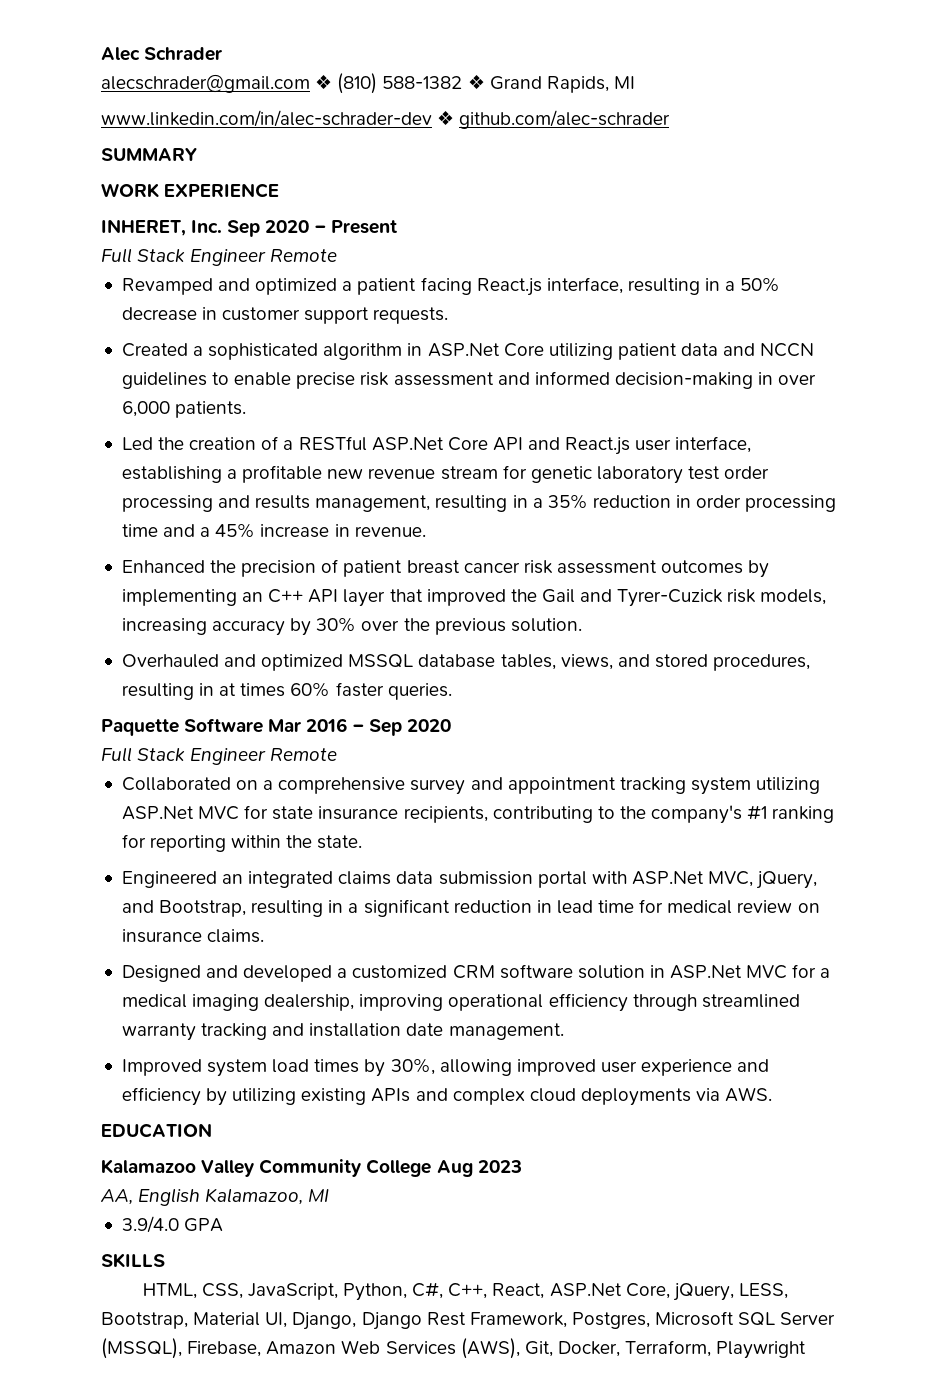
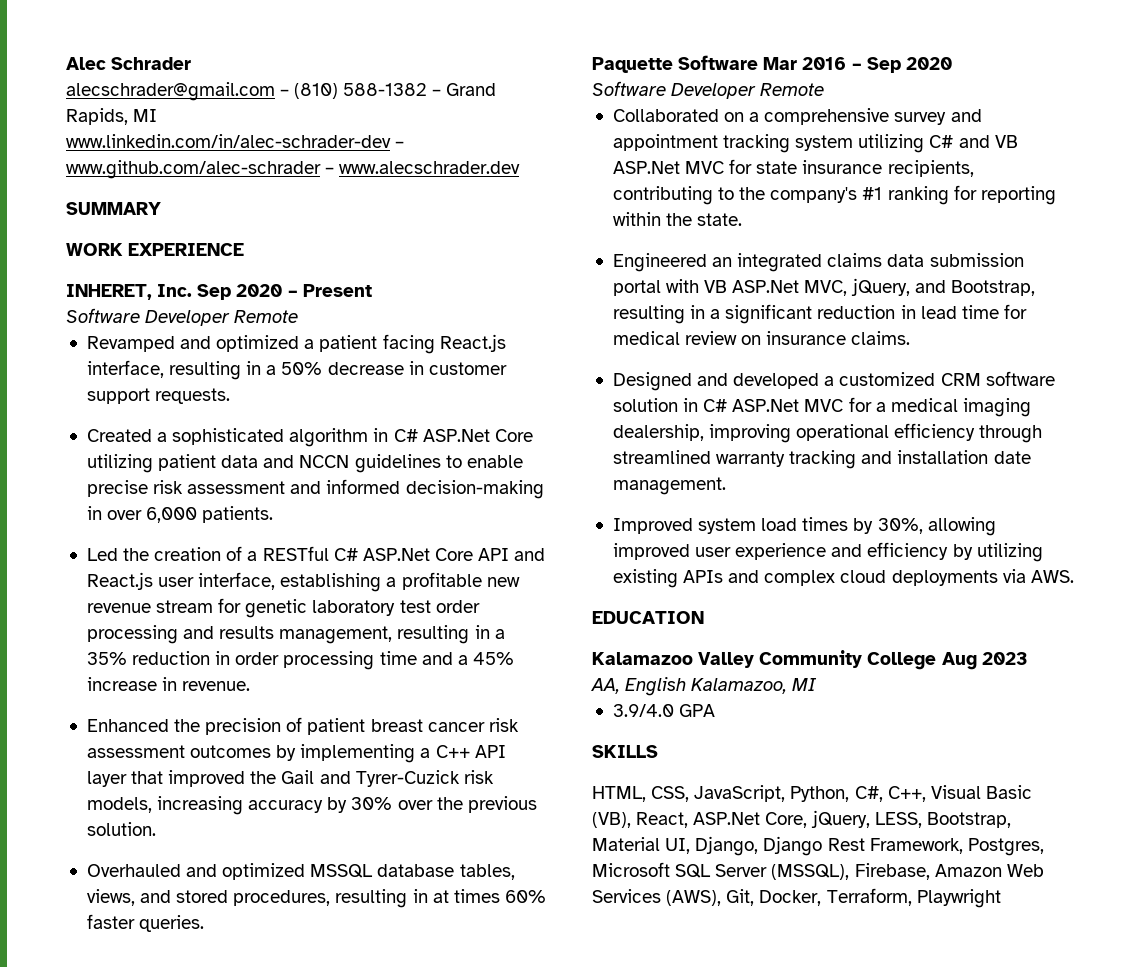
- alecschrader@gmail.com ❖ (810) 588-1382 ❖ Grand Rapids, MI
+ alecschrader@gmail.com – (810) 588-1382 – Grand Rapids, MI
- www.linkedin.com/in/alec-schrader-dev ❖ github.com/alec-schrader
+ www.linkedin.com/in/alec-schrader-dev – www.github.com/alec-schrader – www.alecschrader.dev
  INHERET, Inc. Sep 2020 – Present
- Full Stack Engineer Remote
+ Software Developer Remote
- Created a sophisticated algorithm in ASP.Net Core utilizing patient data and NCCN guidelines to enable precise risk assessment and informed decision-making in over 6,000 patients.
+ Created a sophisticated algorithm in C# ASP.Net Core utilizing patient data and NCCN guidelines to enable precise risk assessment and informed decision-making in over 6,000 patients.
- Led the creation of a RESTful ASP.Net Core API and React.js user interface, establishing a profitable new revenue stream for genetic laboratory test order processing and results management, resulting in a 35% reduction in order processing time and a 45% increase in revenue.
+ Led the creation of a RESTful C# ASP.Net Core API and React.js user interface, establishing a profitable new revenue stream for genetic laboratory test order processing and results management, resulting in a 35% reduction in order processing time and a 45% increase in revenue.
- Enhanced the precision of patient breast cancer risk assessment outcomes by implementing an C++ API layer that improved the Gail and Tyrer-Cuzick risk models, increasing accuracy by 30% over the previous solution.
+ Enhanced the precision of patient breast cancer risk assessment outcomes by implementing a C++ API layer that improved the Gail and Tyrer-Cuzick risk models, increasing accuracy by 30% over the previous solution.
  Paquette Software Mar 2016 – Sep 2020
- Full Stack Engineer Remote
+ Software Developer Remote
- Collaborated on a comprehensive survey and appointment tracking system utilizing ASP.Net MVC for state insurance recipients, contributing to the company's #1 ranking for reporting within the state.
+ Collaborated on a comprehensive survey and appointment tracking system utilizing C# and VB ASP.Net MVC for state insurance recipients, contributing to the company's #1 ranking for reporting within the state.
- Engineered an integrated claims data submission portal with ASP.Net MVC, jQuery, and Bootstrap, resulting in a significant reduction in lead time for medical review on insurance claims.
+ Engineered an integrated claims data submission portal with VB ASP.Net MVC, jQuery, and Bootstrap, resulting in a significant reduction in lead time for medical review on insurance claims.
- Designed and developed a customized CRM software solution in ASP.Net MVC for a medical imaging dealership, improving operational efficiency through streamlined warranty tracking and installation date management.
+ Designed and developed a customized CRM software solution in C# ASP.Net MVC for a medical imaging dealership, improving operational efficiency through streamlined warranty tracking and installation date management.
- HTML, CSS, JavaScript, Python, C#, C++, React, ASP.Net Core, jQuery, LESS, Bootstrap, Material UI, Django, Django Rest Framework, Postgres, Microsoft SQL Server (MSSQL), Firebase, Amazon Web Services (AWS), Git, Docker, Terraform, Playwright
+ HTML, CSS, JavaScript, Python, C#, C++, Visual Basic (VB), React, ASP.Net Core, jQuery, LESS, Bootstrap, Material UI, Django, Django Rest Framework, Postgres, Microsoft SQL Server (MSSQL), Firebase, Amazon Web Services (AWS), Git, Docker, Terraform, Playwright

